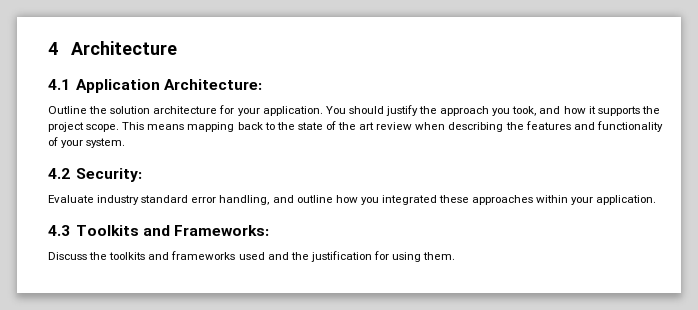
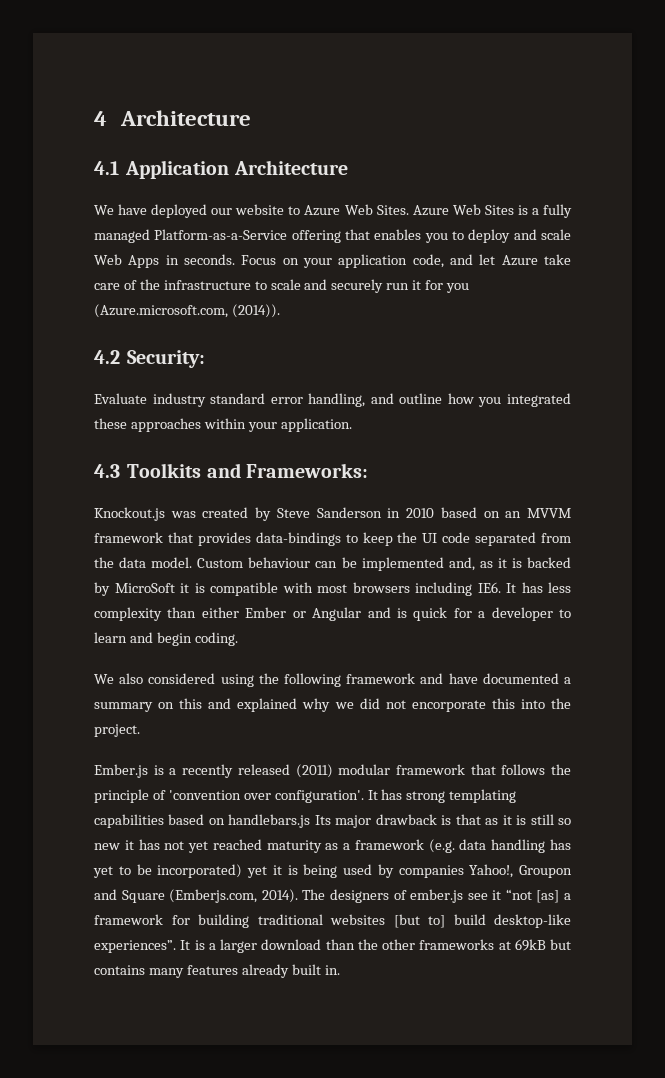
- 4.1 Application Architecture:
- Outline the solution architecture for your application. You should justify the approach you took, and how it supports the project scope. This means mapping back to the state of the art review when describing the features and functionality of your system.
+ 4.1 Application Architecture
+ We have deployed our website to Azure Web Sites. Azure Web Sites is a fully managed Platform-as-a-Service offering that enables you to deploy and scale Web Apps in seconds. Focus on your application code, and let Azure take care of the infrastructure to scale and securely run it for you (Azure.microsoft.com, (2014)).
- Discuss the toolkits and frameworks used and the justification for using them.
+ Knockout.js was created by Steve Sanderson in 2010 based on an MVVM framework that provides data-bindings to keep the UI code separated from the data model. Custom behaviour can be implemented and, as it is backed by MicroSoft it is compatible with most browsers including IE6. It has less complexity than either Ember or Angular and is quick for a developer to learn and begin coding.
+ We also considered using the following framework and have documented a summary on this and explained why we did not encorporate this into the project.
+ Ember.js is a recently released (2011) modular framework that follows the principle of 'convention over configuration'. It has strong templating capabilities based on handlebars.js Its major drawback is that as it is still so new it has not yet reached maturity as a framework (e.g. data handling has yet to be incorporated) yet it is being used by companies Yahoo!, Groupon and Square (Emberjs.com, 2014). The designers of ember.js see it “not [as] a framework for building traditional websites [but to] build desktop-like experiences”. It is a larger download than the other frameworks at 69kB but contains many features already built in.

